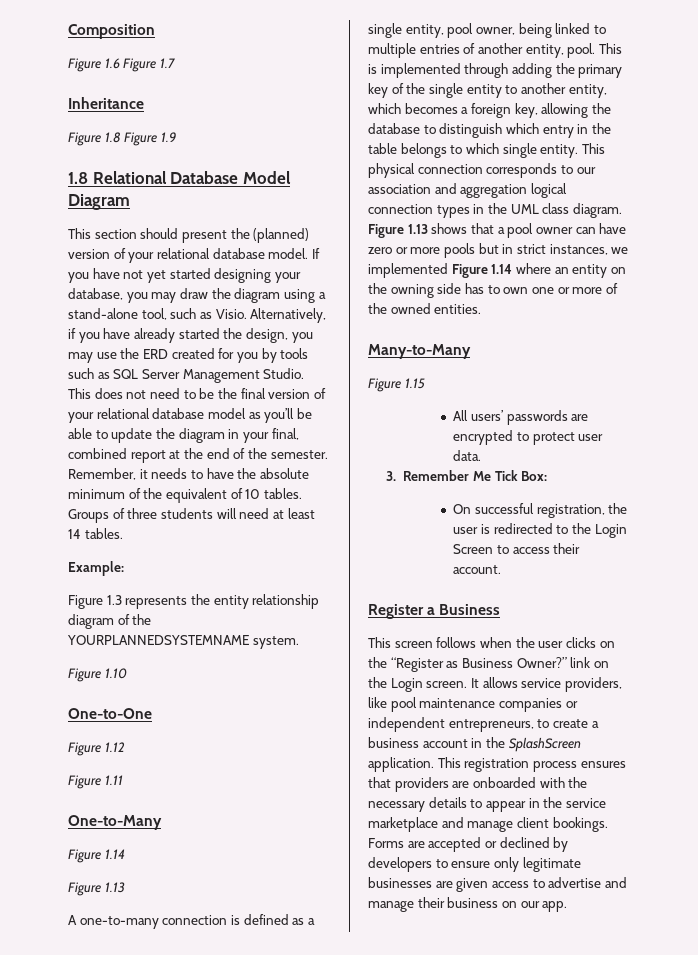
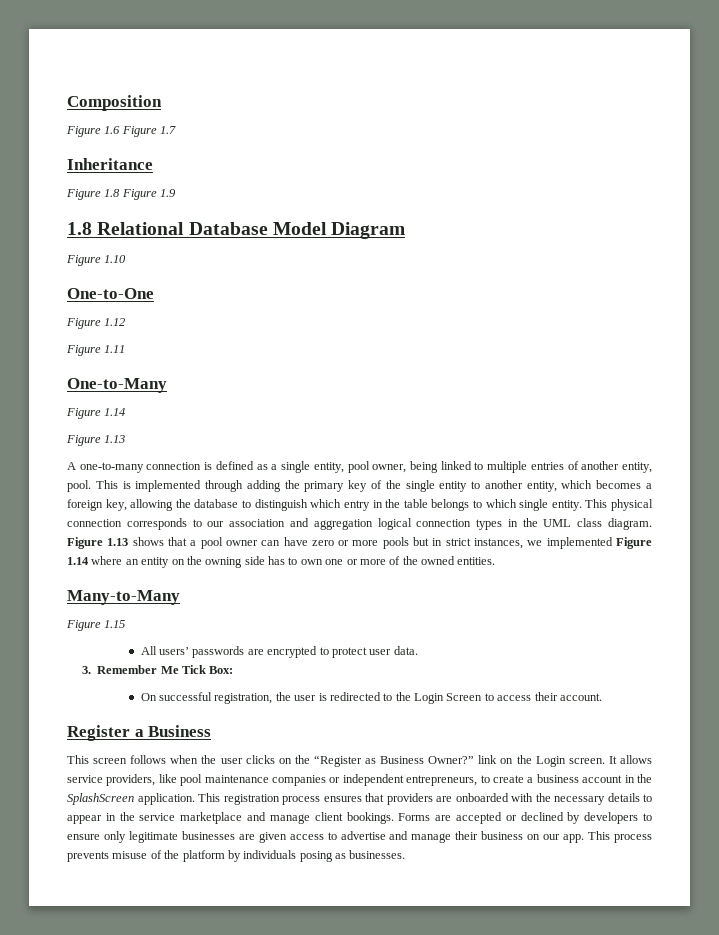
- This section should present the (planned) version of your relational database model. If you have not yet started designing your database, you may draw the diagram using a stand-alone tool, such as Visio. Alternatively, if you have already started the design, you may use the ERD created for you by tools such as SQL Server Management Studio. This does not need to be the final version of your relational database model as you’ll be able to update the diagram in your final, combined report at the end of the semester. Remember, it needs to have the absolute minimum of the equivalent of 10 tables. Groups of three students will need at least 14 tables.
- Example:
- Figure 1.3 represents the entity relationship diagram of the YOURPLANNEDSYSTEMNAME system.
+ This process prevents misuse of the platform by individuals posing as businesses.

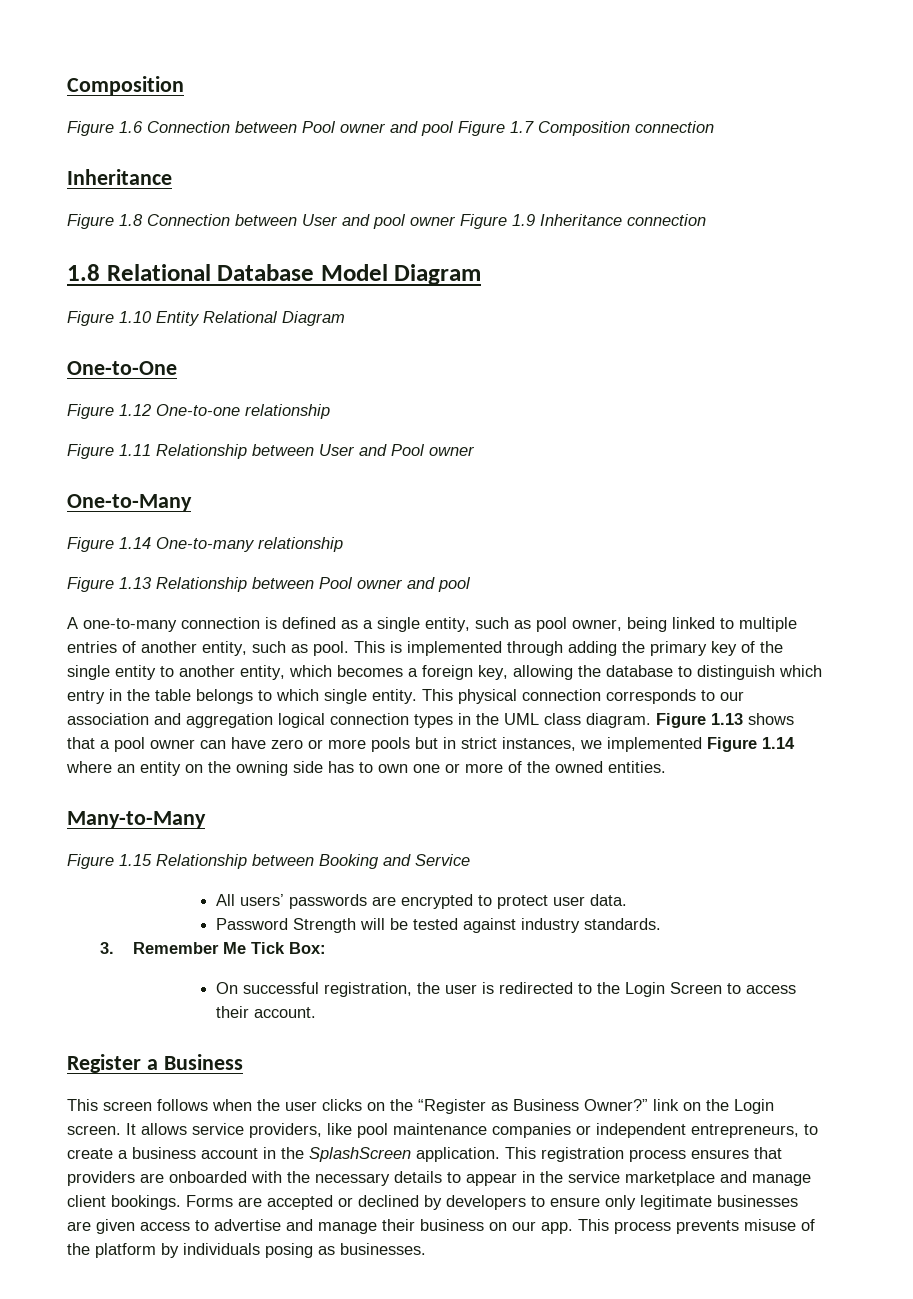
- Figure 1.6 Figure 1.7
+ Figure 1.6 Connection between Pool owner and pool Figure 1.7 Composition connection
- Figure 1.8 Figure 1.9
+ Figure 1.8 Connection between User and pool owner Figure 1.9 Inheritance connection
- Figure 1.10
+ Figure 1.10 Entity Relational Diagram
- Figure 1.12
+ Figure 1.12 One-to-one relationship
- Figure 1.11
+ Figure 1.11 Relationship between User and Pool owner
  One-to-Many
- Figure 1.14
- Figure 1.13
+ Figure 1.14 One-to-many relationship
+ Figure 1.13 Relationship between Pool owner and pool
- A one-to-many connection is defined as a single entity, pool owner, being linked to multiple entries of another entity, pool.
+ A one-to-many connection is defined as a single entity, such as pool owner, being linked to multiple entries of another entity, such as pool.
- Figure 1.15
+ Figure 1.15 Relationship between Booking and Service
+ Password Strength will be tested against industry standards.

